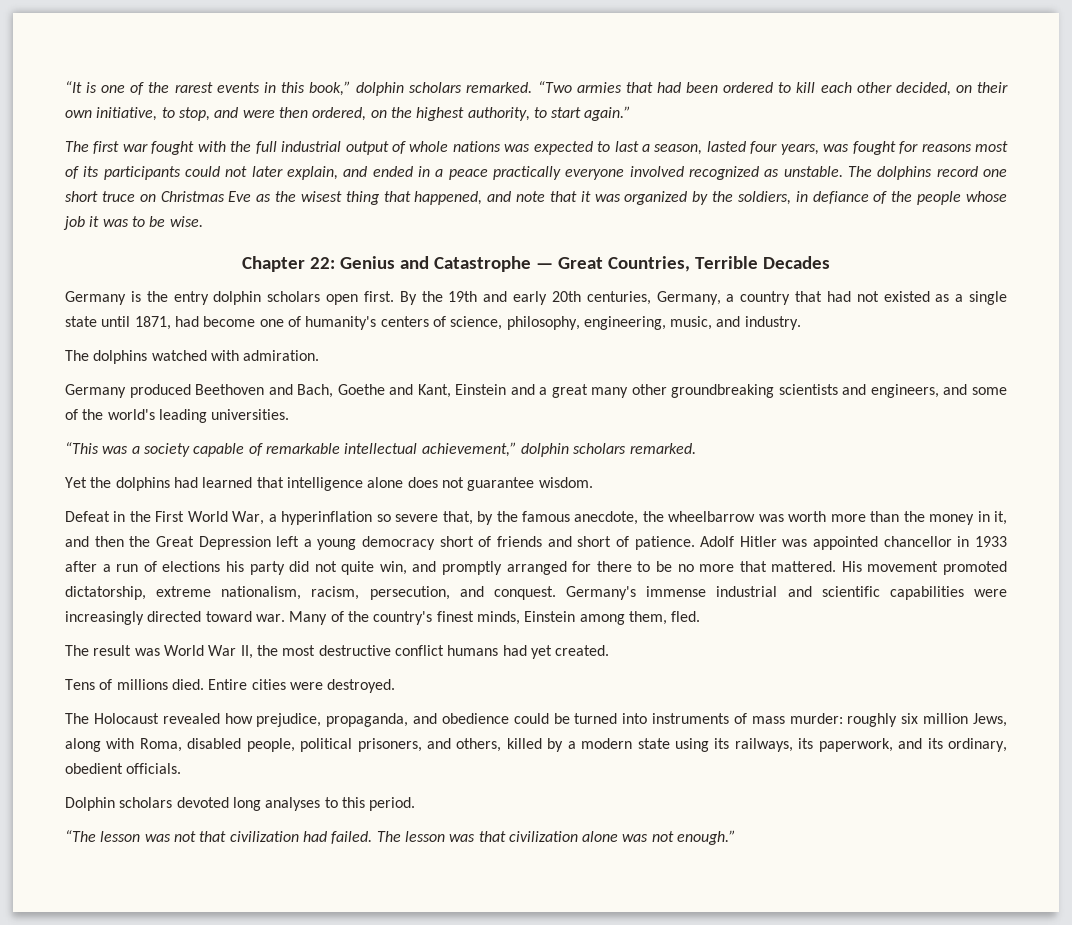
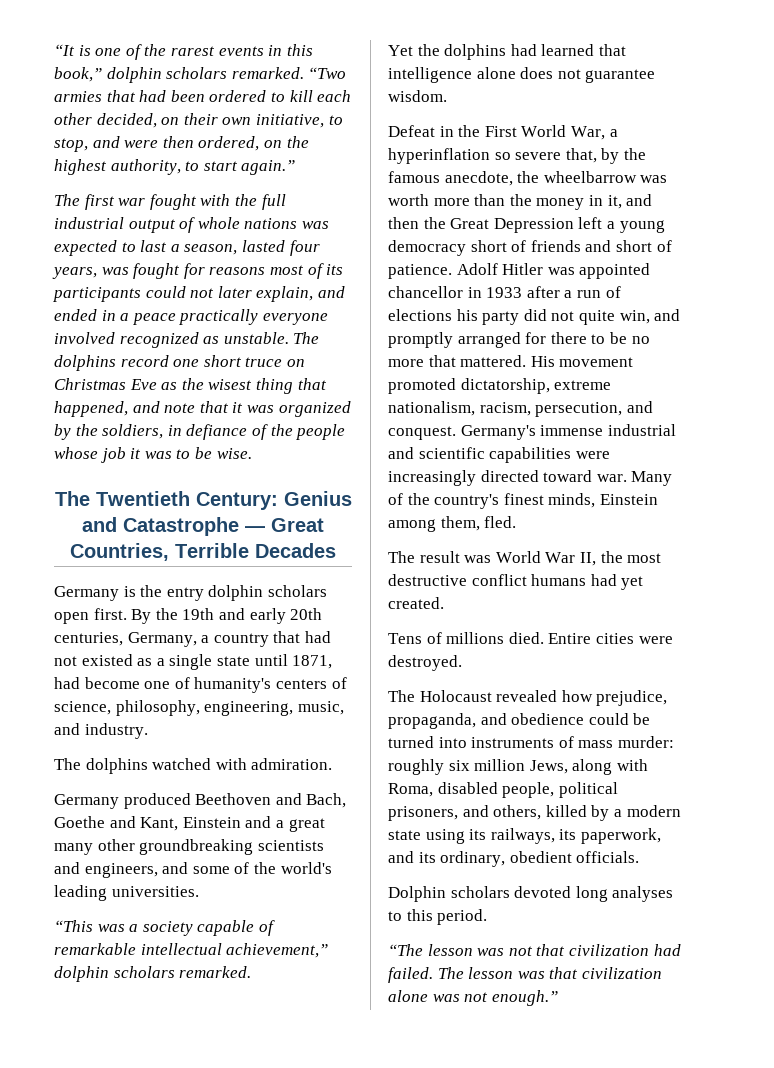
- Chapter 22: Genius and Catastrophe — Great Countries, Terrible Decades
+ The Twentieth Century: Genius and Catastrophe — Great Countries, Terrible Decades

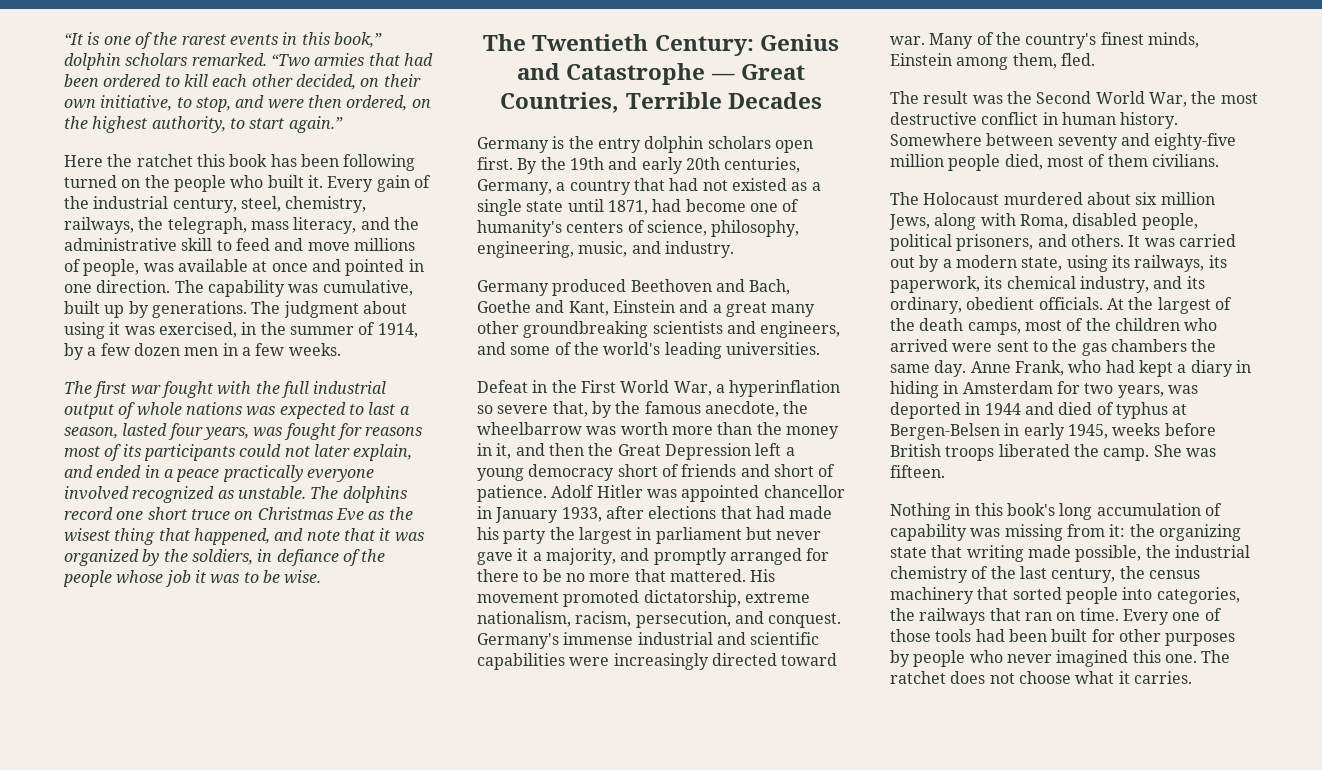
+ Here the ratchet this book has been following turned on the people who built it. Every gain of the industrial century, steel, chemistry, railways, the telegraph, mass literacy, and the administrative skill to feed and move millions of people, was available at once and pointed in one direction. The capability was cumulative, built up by generations. The judgment about using it was exercised, in the summer of 1914, by a few dozen men in a few weeks.
- The dolphins watched with admiration.
- “This was a society capable of remarkable intellectual achievement,” dolphin scholars remarked.
- Yet the dolphins had learned that intelligence alone does not guarantee wisdom.
- Adolf Hitler was appointed chancellor in 1933 after a run of elections his party did not quite win, and promptly arranged for there to be no more that mattered.
+ Adolf Hitler was appointed chancellor in January 1933, after elections that had made his party the largest in parliament but never gave it a majority, and promptly arranged for there to be no more that mattered.
- The result was World War II, the most destructive conflict humans had yet created.
- Tens of millions died. Entire cities were destroyed.
- The Holocaust revealed how prejudice, propaganda, and obedience could be turned into instruments of mass murder: roughly six million Jews, along with Roma, disabled people, political prisoners, and others, killed by a modern state using its railways, its paperwork, and its ordinary, obedient officials.
- Dolphin scholars devoted long analyses to this period.
- “The lesson was not that civilization had failed. The lesson was that civilization alone was not enough.”
+ The result was the Second World War, the most destructive conflict in human history. Somewhere between seventy and eighty-five million people died, most of them civilians.
+ The Holocaust murdered about six million Jews, along with Roma, disabled people, political prisoners, and others. It was carried out by a modern state, using its railways, its paperwork, its chemical industry, and its ordinary, obedient officials. At the largest of the death camps, most of the children who arrived were sent to the gas chambers the same day. Anne Frank, who had kept a diary in hiding in Amsterdam for two years, was deported in 1944 and died of typhus at Bergen-Belsen in early 1945, weeks before British troops liberated the camp. She was fifteen.
+ Nothing in this book's long accumulation of capability was missing from it: the organizing state that writing made possible, the industrial chemistry of the last century, the census machinery that sorted people into categories, the railways that ran on time. Every one of those tools had been built for other purposes by people who never imagined this one. The ratchet does not choose what it carries.

